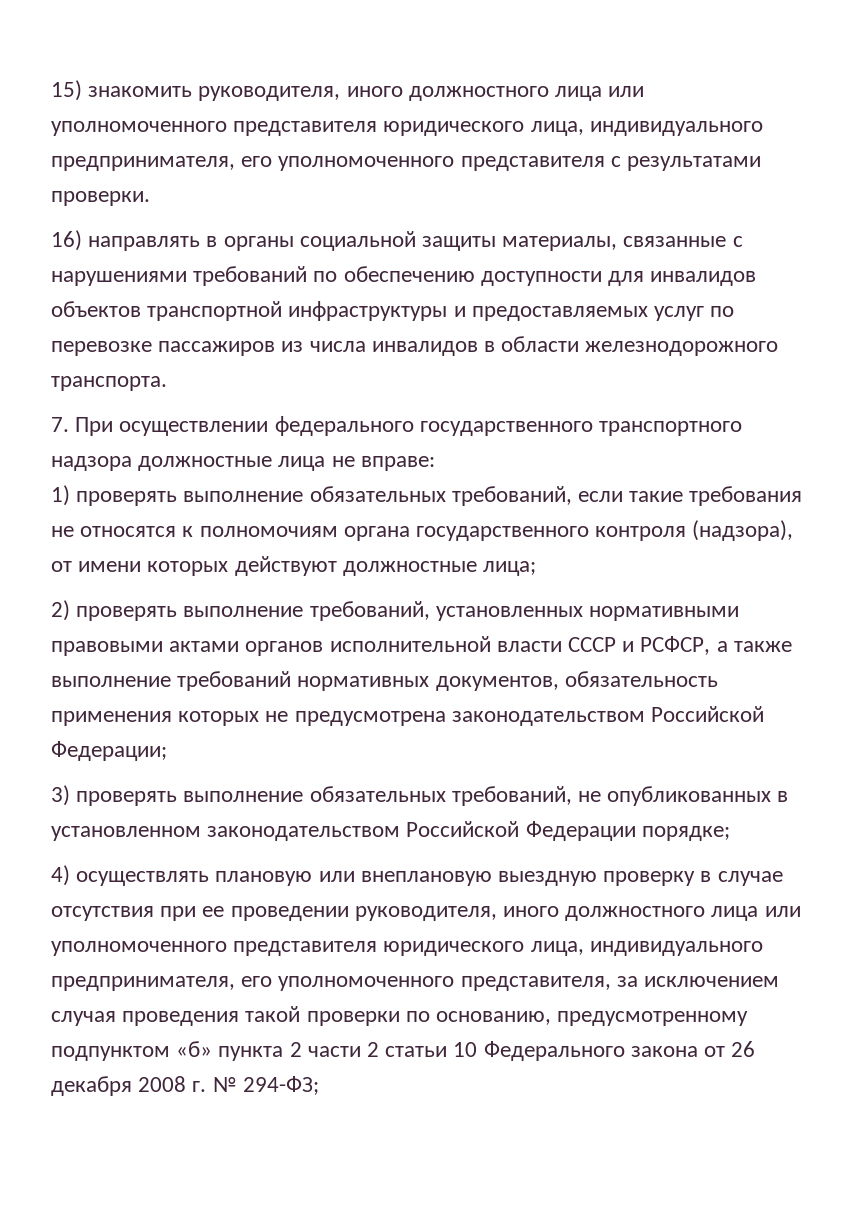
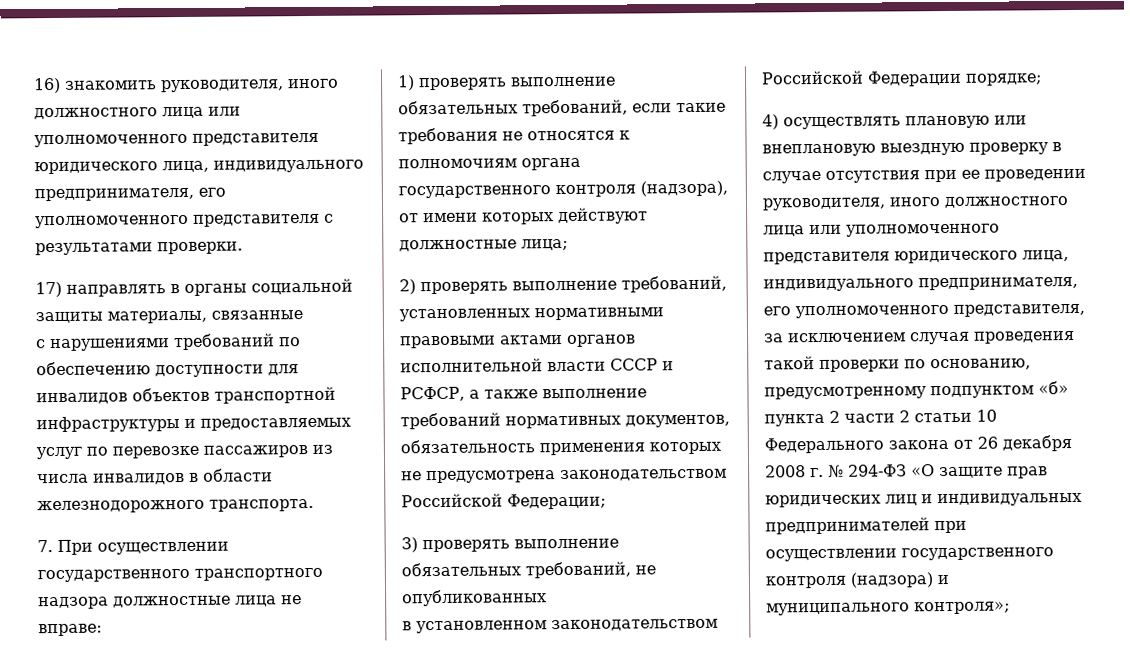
- 15) знакомить руководителя, иного должностного лица или уполномоченного представителя юридического лица, индивидуального предпринимателя, его уполномоченного представителя с результатами проверки.
+ 16) знакомить руководителя, иного должностного лица или уполномоченного представителя юридического лица, индивидуального предпринимателя, его уполномоченного представителя с результатами проверки.
- 16) направлять в органы социальной защиты материалы, связанные с нарушениями требований по обеспечению доступности для инвалидов объектов транспортной инфраструктуры и предоставляемых услуг по перевозке пассажиров из числа инвалидов в области железнодорожного транспорта.
+ 17) направлять в органы социальной защиты материалы, связанные
+ с нарушениями требований по обеспечению доступности для инвалидов объектов транспортной инфраструктуры и предоставляемых услуг по перевозке пассажиров из числа инвалидов в области железнодорожного транспорта.
- 7. При осуществлении федерального государственного транспортного надзора должностные лица не вправе:
+ 7. При осуществлении государственного транспортного надзора должностные лица не вправе:
- 3) проверять выполнение обязательных требований, не опубликованных в установленном законодательством Российской Федерации порядке;
+ 3) проверять выполнение обязательных требований, не опубликованных
+ в установленном законодательством Российской Федерации порядке;
- 4) осуществлять плановую или внеплановую выездную проверку в случае отсутствия при ее проведении руководителя, иного должностного лица или уполномоченного представителя юридического лица, индивидуального предпринимателя, его уполномоченного представителя, за исключением случая проведения такой проверки по основанию, предусмотренному подпунктом «б» пункта 2 части 2 статьи 10 Федерального закона от 26 декабря 2008 г. № 294-ФЗ;
+ 4) осуществлять плановую или внеплановую выездную проверку в случае отсутствия при ее проведении руководителя, иного должностного лица или уполномоченного представителя юридического лица, индивидуального предпринимателя, его уполномоченного представителя, за исключением случая проведения такой проверки по основанию, предусмотренному подпунктом «б» пункта 2 части 2 статьи 10 Федерального закона от 26 декабря 2008 г. № 294-ФЗ «О защите прав юридических лиц и индивидуальных предпринимателей при осуществлении государственного контроля (надзора) и муниципального контроля»;

